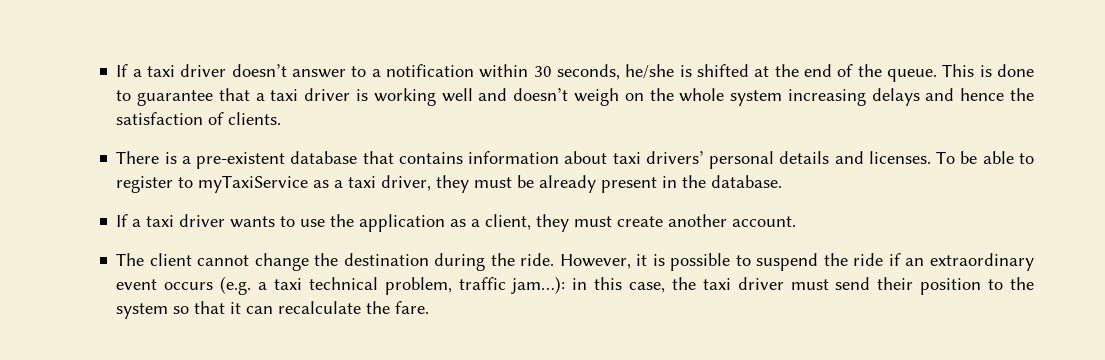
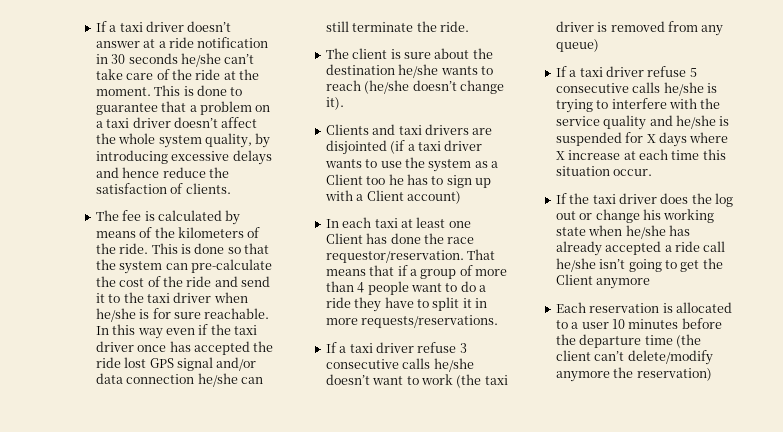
- If a taxi driver doesn’t answer to a notification within 30 seconds, he/she is shifted at the end of the queue.
+ If a taxi driver doesn’t answer at a ride notification in 30 seconds he/she can’t take care of the ride at the moment.
- This is done to guarantee that a taxi driver is working well and doesn’t weigh on the whole system increasing delays and hence the satisfaction of clients.
+ This is done to guarantee that a problem on a taxi driver doesn’t affect the whole system quality, by introducing excessive delays and hence reduce the satisfaction of clients.
- There is a pre-existent database that contains information about taxi drivers’ personal details and licenses. To be able to register to myTaxiService as a taxi driver, they must be already present in the database.
- If a taxi driver wants to use the application as a client, they must create another account.
- The client cannot change the destination during the ride. However, it is possible to suspend the ride if an extraordinary event occurs (e.g. a taxi technical problem, traffic jam…): in this case, the taxi driver must send their position to the system so that it can recalculate the fare.
+ The fee is calculated by means of the kilometers of the ride. This is done so that the system can pre-calculate the cost of the ride and send it to the taxi driver when he/she is for sure reachable. In this way even if the taxi driver once has accepted the ride lost GPS signal and/or data connection he/she can still terminate the ride.
+ The client is sure about the destination he/she wants to reach (he/she doesn’t change it).
+ Clients and taxi drivers are disjointed (if a taxi driver wants to use the system as a Client too he has to sign up with a Client account)
+ In each taxi at least one Client has done the race requestor/reservation. That means that if a group of more than 4 people want to do a ride they have to split it in more requests/reservations.
+ If a taxi driver refuse 3 consecutive calls he/she doesn’t want to work (the taxi driver is removed from any queue)
+ If a taxi driver refuse 5 consecutive calls he/she is trying to interfere with the service quality and he/she is suspended for X days where X increase at each time this situation occur.
+ If the taxi driver does the log out or change his working state when he/she has already accepted a ride call he/she isn’t going to get the Client anymore
+ Each reservation is allocated to a user 10 minutes before the departure time (the client can’t delete/modify anymore the reservation)

